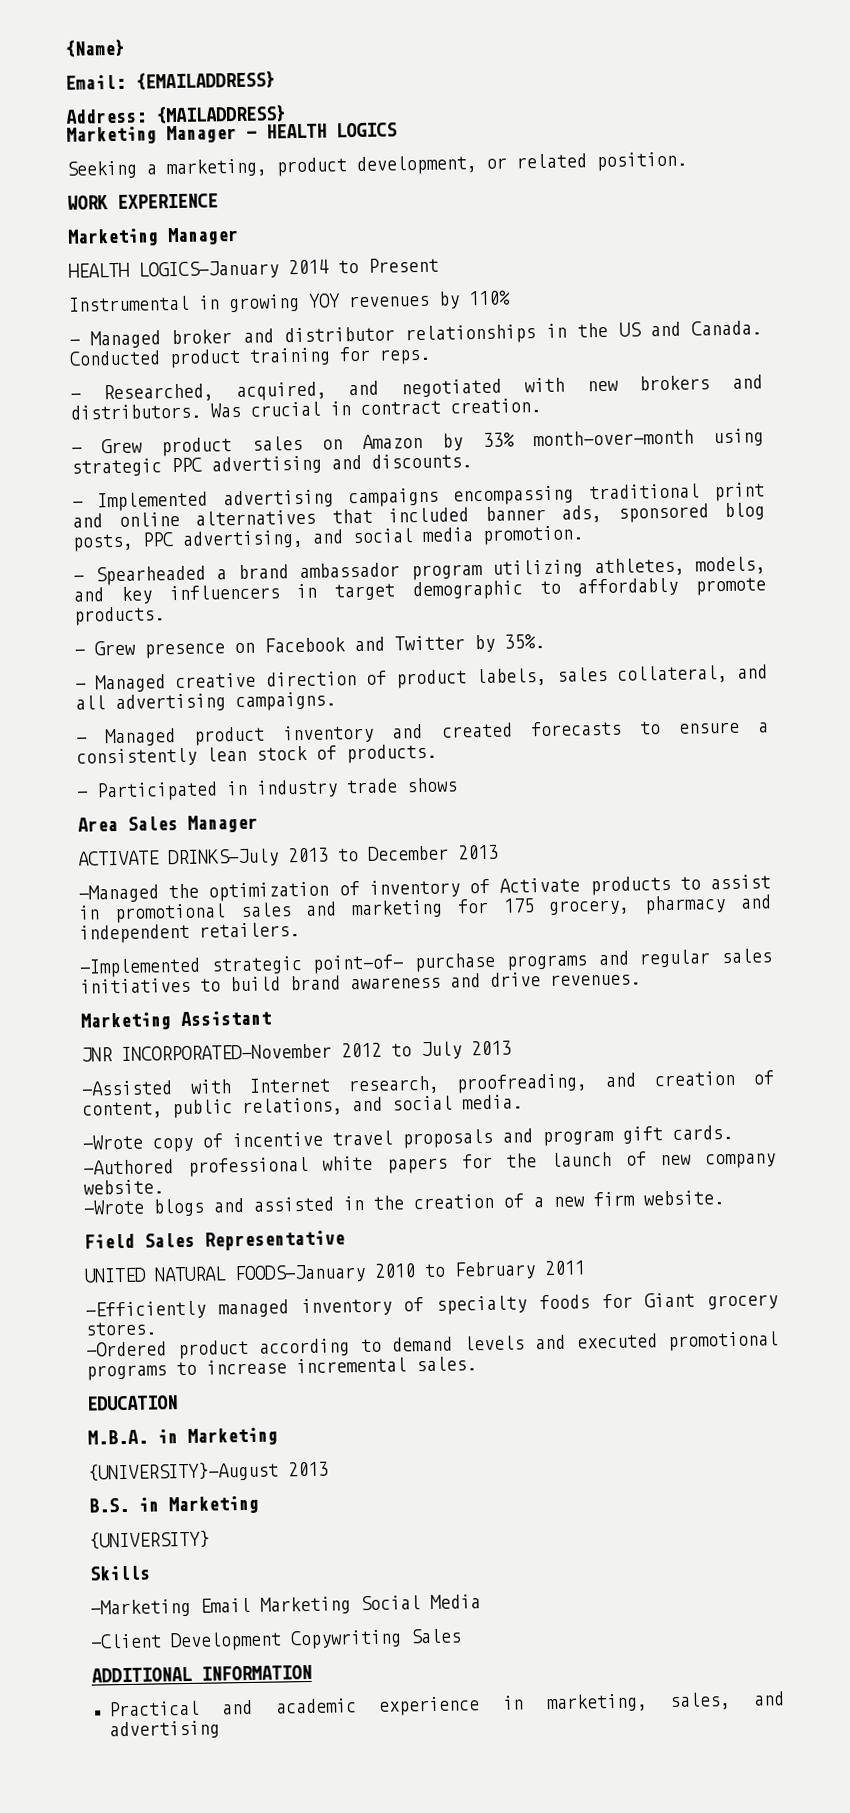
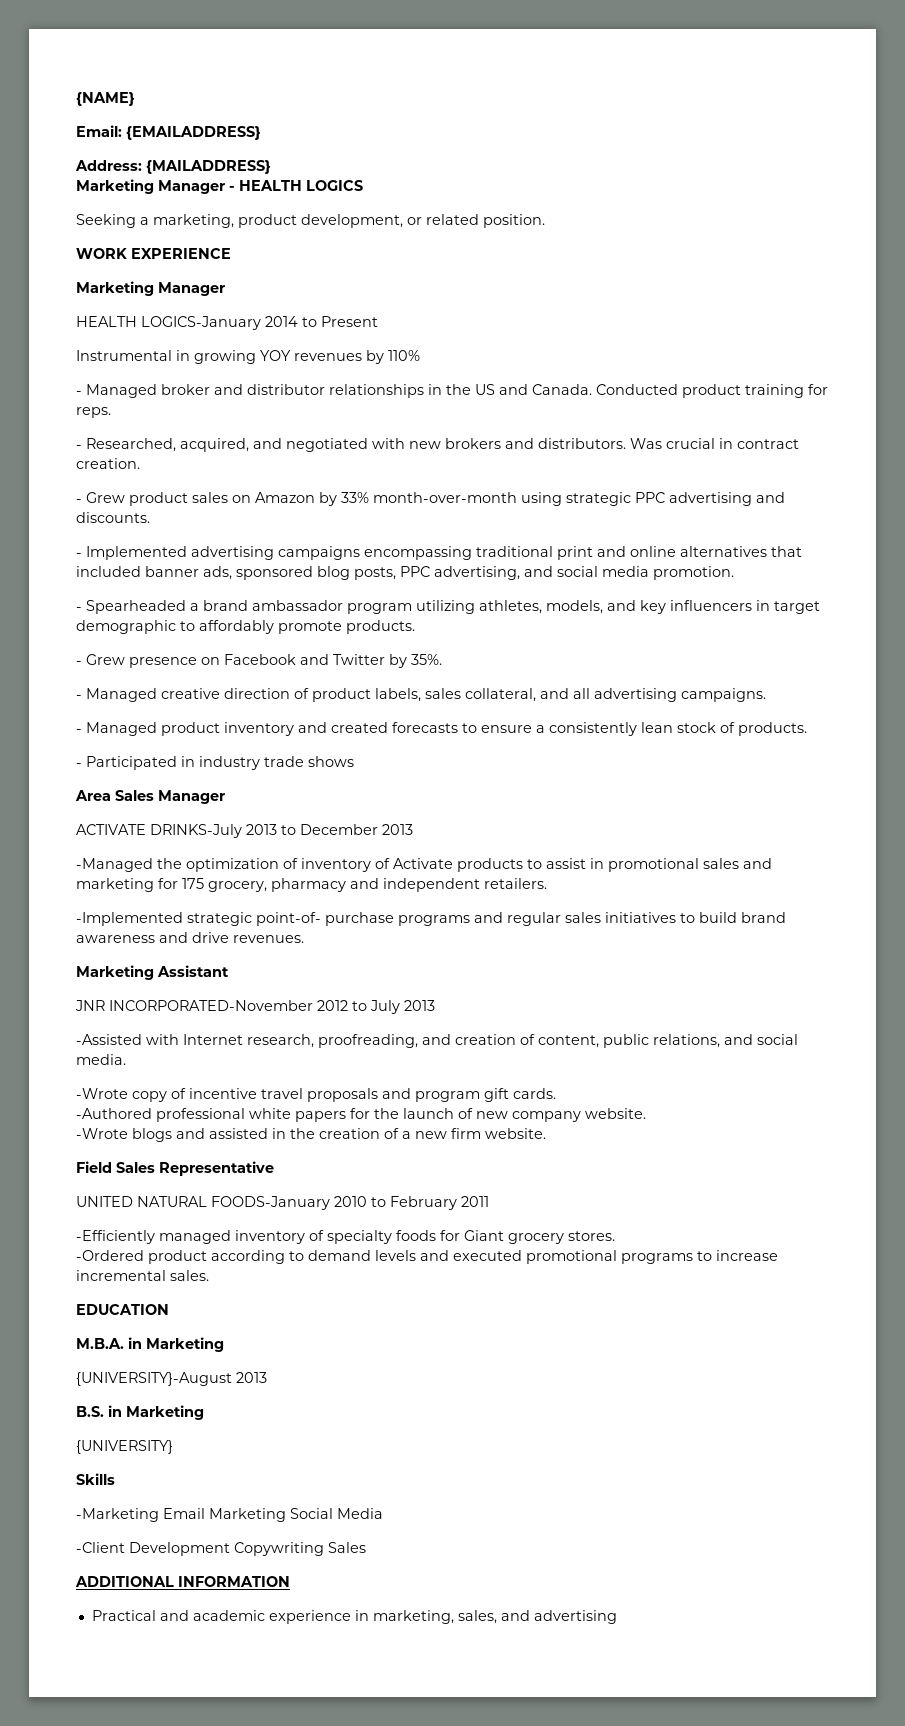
- {Name}
+ {NAME}

